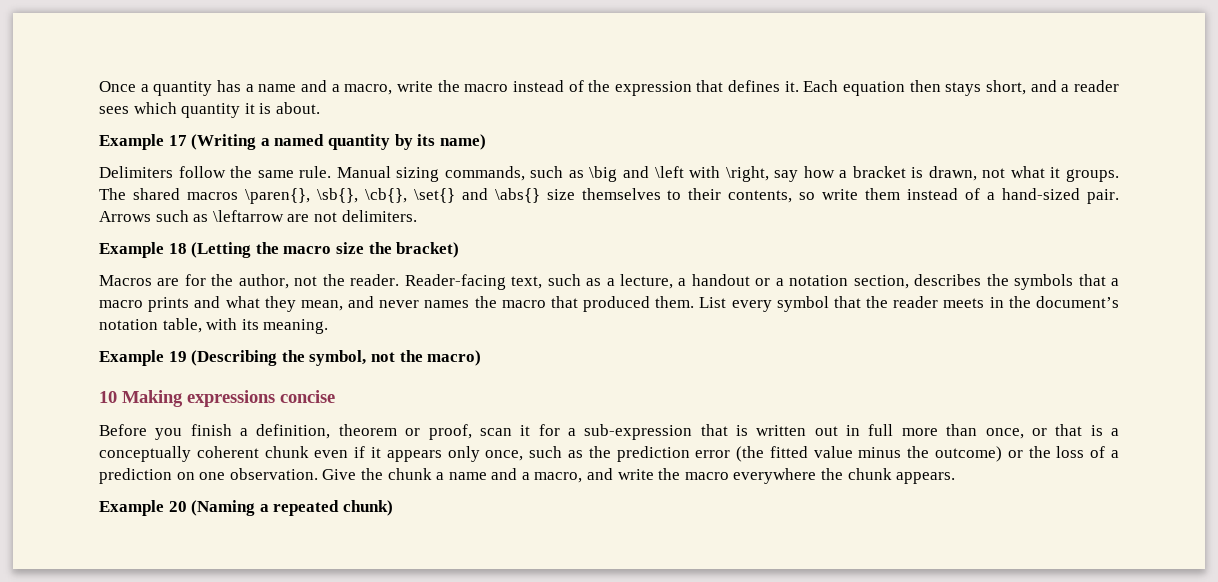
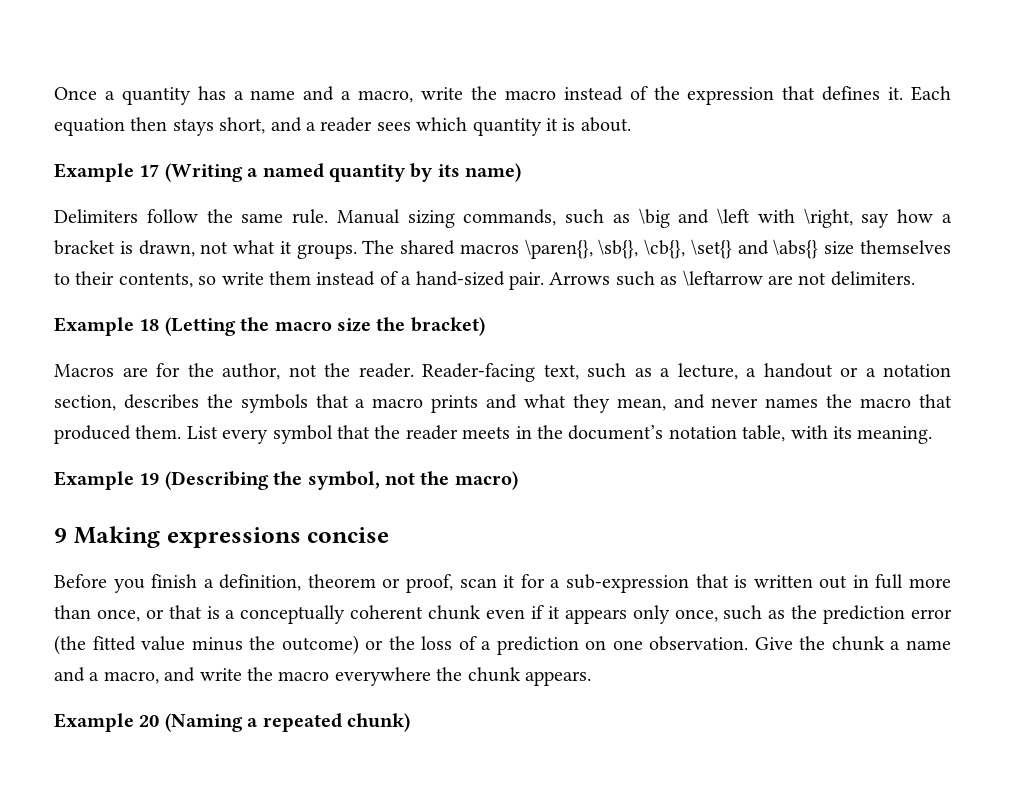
- 10 Making expressions concise
+ 9 Making expressions concise

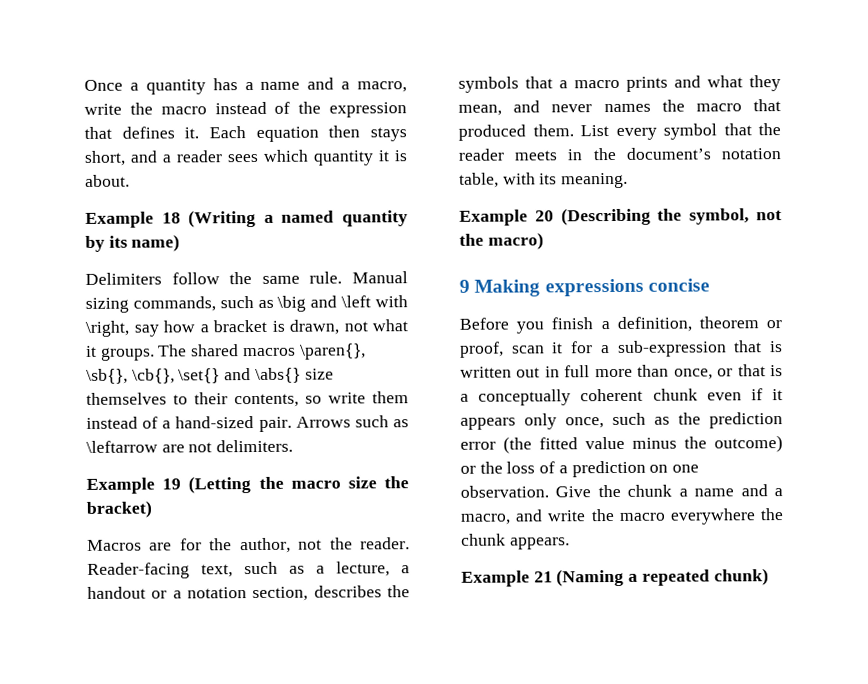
- Example 17 (Writing a named quantity by its name)
+ Example 18 (Writing a named quantity by its name)
- Example 18 (Letting the macro size the bracket)
+ Example 19 (Letting the macro size the bracket)
- Example 19 (Describing the symbol, not the macro)
+ Example 20 (Describing the symbol, not the macro)
- Example 20 (Naming a repeated chunk)
+ Example 21 (Naming a repeated chunk)

